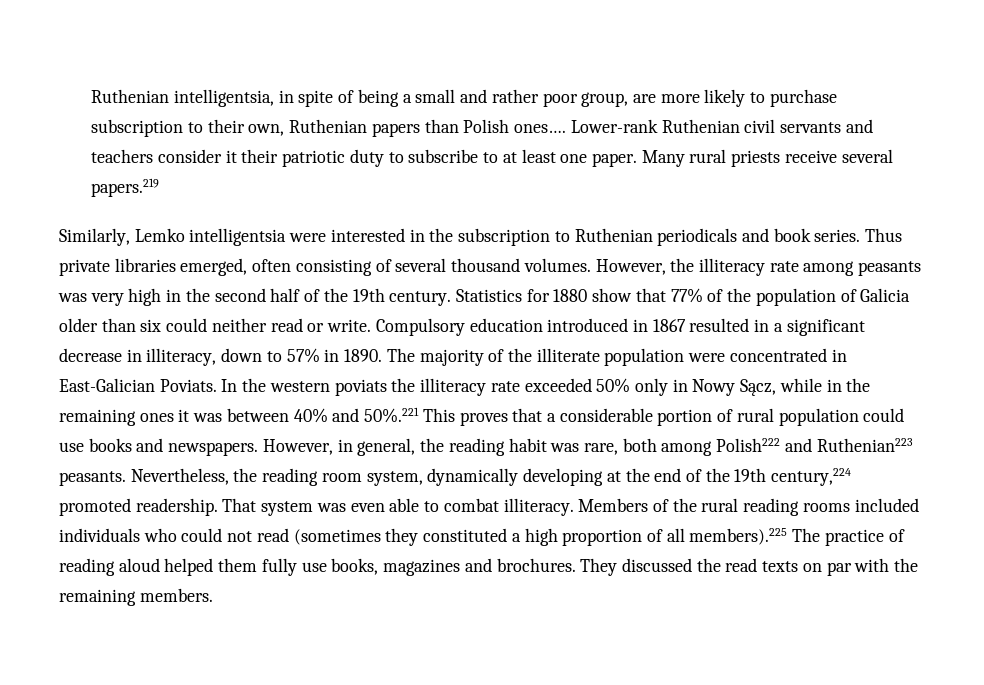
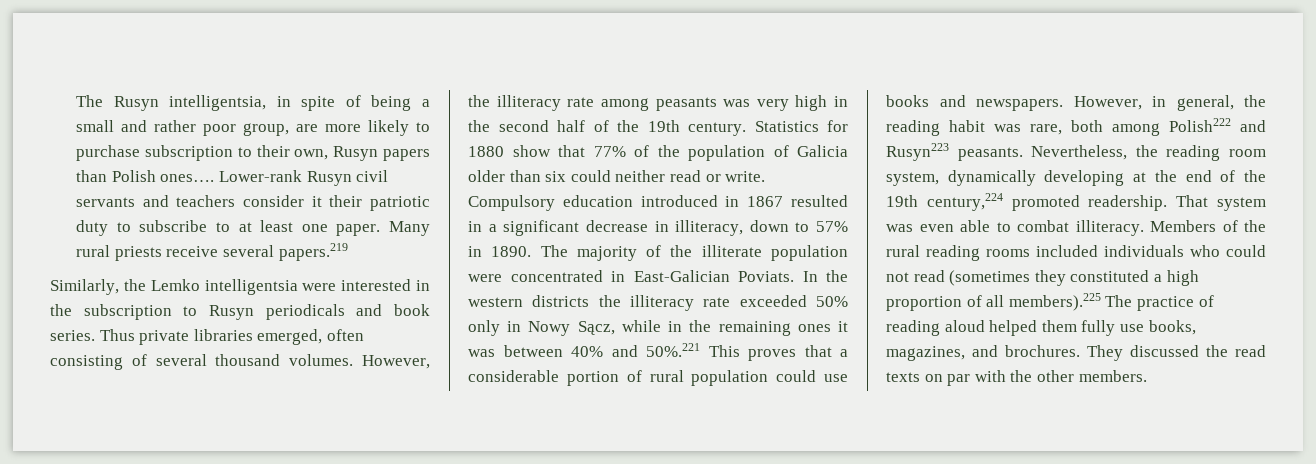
- Ruthenian intelligentsia, in spite of being a small and rather poor group, are more likely to purchase subscription to their own, Ruthenian papers than Polish ones….
+ The Rusyn intelligentsia, in spite of being a small and rather poor group, are more likely to purchase subscription to their own, Rusyn papers than Polish ones….
- Lower-rank Ruthenian civil servants and teachers consider it their patriotic duty to subscribe to at least one paper.
+ Lower-rank Rusyn civil servants and teachers consider it their patriotic duty to subscribe to at least one paper.
- Similarly, Lemko intelligentsia were interested in the subscription to Ruthenian periodicals and book series.
+ Similarly, the Lemko intelligentsia were interested in the subscription to Rusyn periodicals and book series.
- In the western poviats the illiteracy rate exceeded 50% only in Nowy Sącz, while in the remaining ones it was between 40% and 50%.221 This proves that a considerable portion of rural population could use books and newspapers.
+ In the western districts the illiteracy rate exceeded 50% only in Nowy Sącz, while in the remaining ones it was between 40% and 50%.221 This proves that a considerable portion of rural population could use books and newspapers.
- However, in general, the reading habit was rare, both among Polish222 and Ruthenian223 peasants.
+ However, in general, the reading habit was rare, both among Polish222 and Rusyn223 peasants.
- Members of the rural reading rooms included individuals who could not read (sometimes they constituted a high proportion of all members).225 The practice of reading aloud helped them fully use books, magazines and brochures.
+ Members of the rural reading rooms included individuals who could not read (sometimes they constituted a high proportion of all members).225 The practice of reading aloud helped them fully use books, magazines, and brochures.
- They discussed the read texts on par with the remaining members.
+ They discussed the read texts on par with the other members.

